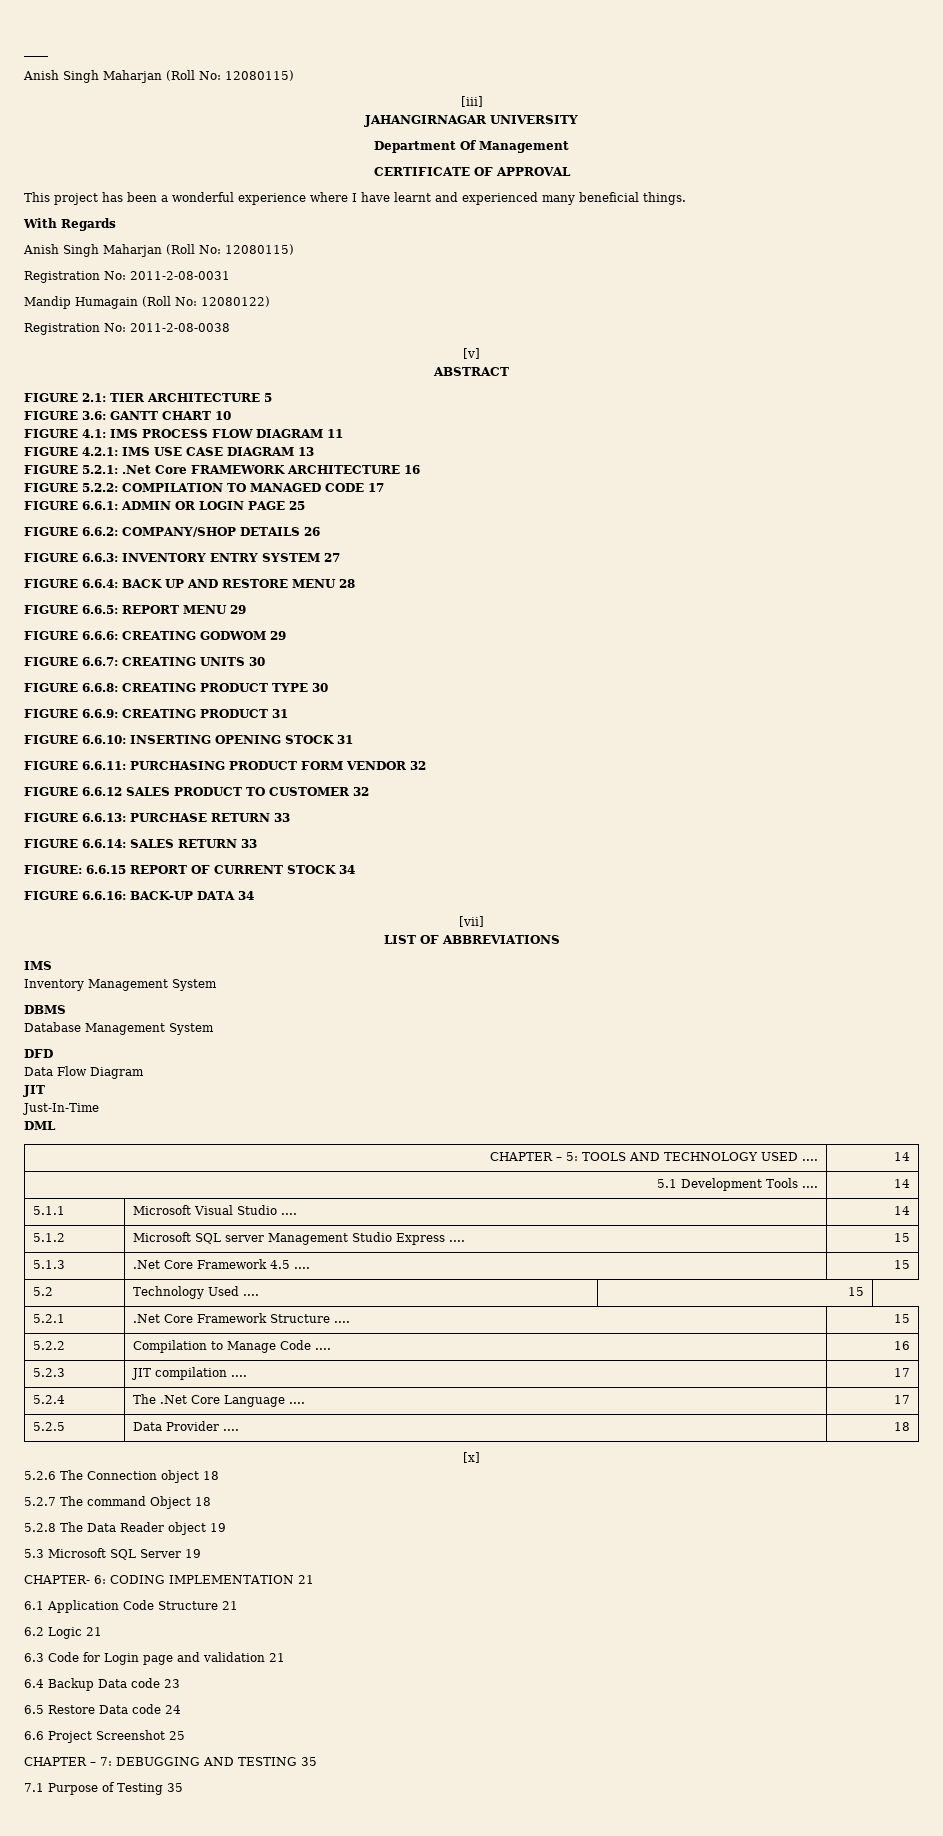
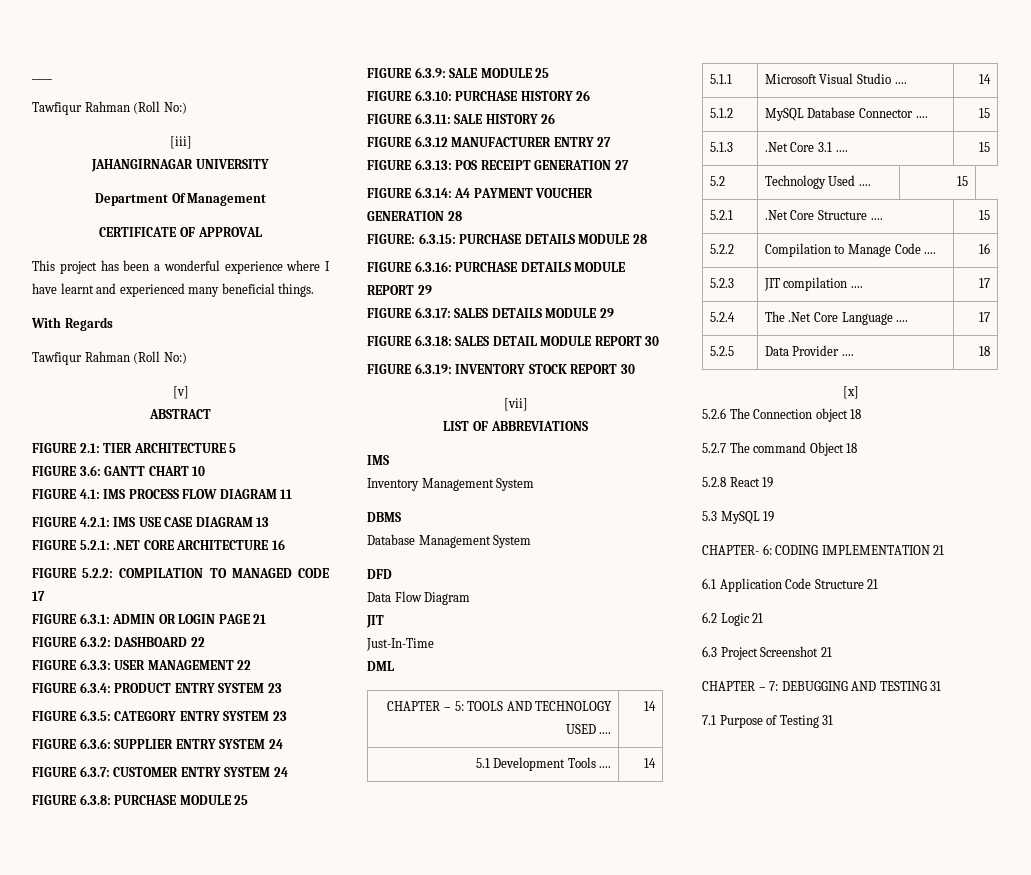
  ____
- Anish Singh Maharjan (Roll No: 12080115)
+ Tawfiqur Rahman (Roll No:)
  With Regards
- Anish Singh Maharjan (Roll No: 12080115)
- Registration No: 2011-2-08-0031
- Mandip Humagain (Roll No: 12080122)
- Registration No: 2011-2-08-0038
+ Tawfiqur Rahman (Roll No:)
- FIGURE 5.2.1: .Net Core FRAMEWORK ARCHITECTURE 16
+ FIGURE 5.2.1: .NET CORE ARCHITECTURE 16
- FIGURE 6.6.1: ADMIN OR LOGIN PAGE 25
- FIGURE 6.6.2: COMPANY/SHOP DETAILS 26
- FIGURE 6.6.3: INVENTORY ENTRY SYSTEM 27
- FIGURE 6.6.4: BACK UP AND RESTORE MENU 28
- FIGURE 6.6.5: REPORT MENU 29
- FIGURE 6.6.6: CREATING GODWOM 29
- FIGURE 6.6.7: CREATING UNITS 30
- FIGURE 6.6.8: CREATING PRODUCT TYPE 30
- FIGURE 6.6.9: CREATING PRODUCT 31
- FIGURE 6.6.10: INSERTING OPENING STOCK 31
- FIGURE 6.6.11: PURCHASING PRODUCT FORM VENDOR 32
- FIGURE 6.6.12 SALES PRODUCT TO CUSTOMER 32
- FIGURE 6.6.13: PURCHASE RETURN 33
- FIGURE 6.6.14: SALES RETURN 33
- FIGURE: 6.6.15 REPORT OF CURRENT STOCK 34
- FIGURE 6.6.16: BACK-UP DATA 34
+ FIGURE 6.3.1: ADMIN OR LOGIN PAGE 21
+ FIGURE 6.3.2: DASHBOARD 22
+ FIGURE 6.3.3: USER MANAGEMENT 22
+ FIGURE 6.3.4: PRODUCT ENTRY SYSTEM 23
+ FIGURE 6.3.5: CATEGORY ENTRY SYSTEM 23
+ FIGURE 6.3.6: SUPPLIER ENTRY SYSTEM 24
+ FIGURE 6.3.7: CUSTOMER ENTRY SYSTEM 24
+ FIGURE 6.3.8: PURCHASE MODULE 25
+ FIGURE 6.3.9: SALE MODULE 25
+ FIGURE 6.3.10: PURCHASE HISTORY 26
+ FIGURE 6.3.11: SALE HISTORY 26
+ FIGURE 6.3.12 MANUFACTURER ENTRY 27
+ FIGURE 6.3.13: POS RECEIPT GENERATION 27
+ FIGURE 6.3.14: A4 PAYMENT VOUCHER GENERATION 28
+ FIGURE: 6.3.15: PURCHASE DETAILS MODULE 28
+ FIGURE 6.3.16: PURCHASE DETAILS MODULE REPORT 29
+ FIGURE 6.3.17: SALES DETAILS MODULE 29
+ FIGURE 6.3.18: SALES DETAIL MODULE REPORT 30
+ FIGURE 6.3.19: INVENTORY STOCK REPORT 30
- 5.1.2 | Microsoft SQL server Management Studio Express .... | 15
+ 5.1.2 | MySQL Database Connector .... | 15
- 5.1.3 | .Net Core Framework 4.5 .... | 15
+ 5.1.3 | .Net Core 3.1 .... | 15
- 5.2.1 | .Net Core Framework Structure .... | 15
+ 5.2.1 | .Net Core Structure .... | 15
- 5.2.8 The Data Reader object 19
+ 5.2.8 React 19
- 5.3 Microsoft SQL Server 19
+ 5.3 MySQL 19
- 6.3 Code for Login page and validation 21
- 6.4 Backup Data code 23
- 6.5 Restore Data code 24
- 6.6 Project Screenshot 25
+ 6.3 Project Screenshot 21
- CHAPTER – 7: DEBUGGING AND TESTING 35
+ CHAPTER – 7: DEBUGGING AND TESTING 31
- 7.1 Purpose of Testing 35
+ 7.1 Purpose of Testing 31

